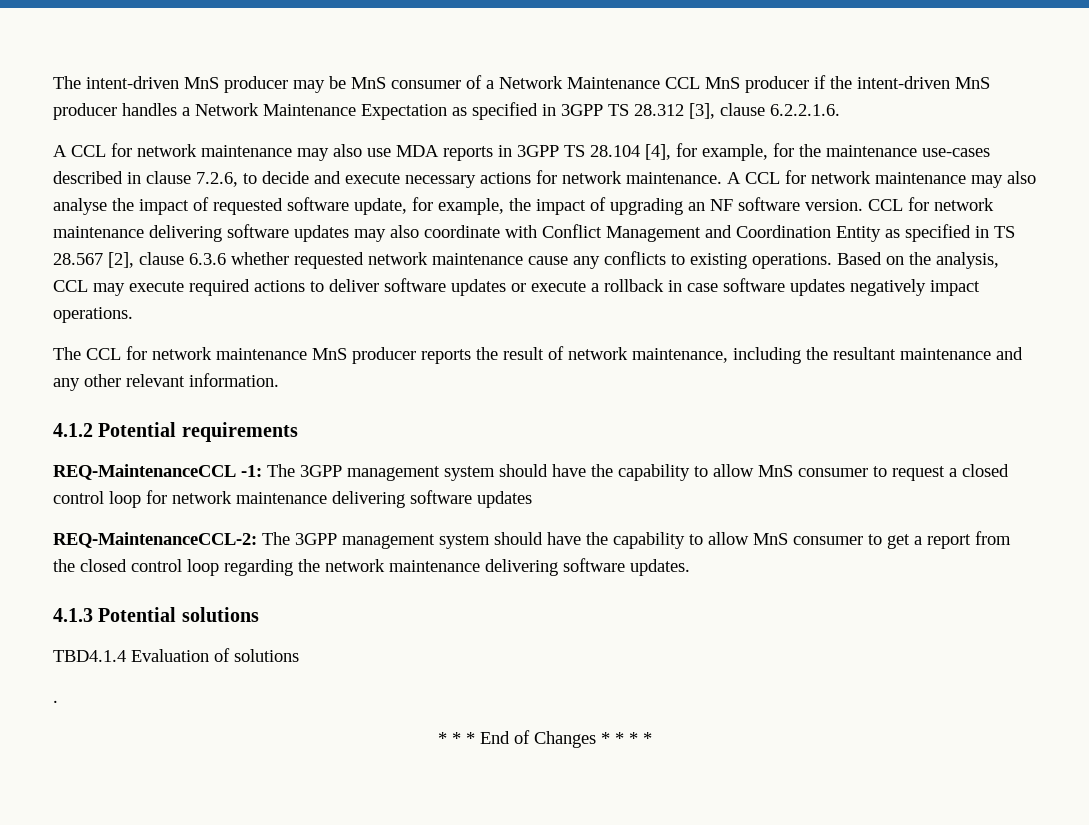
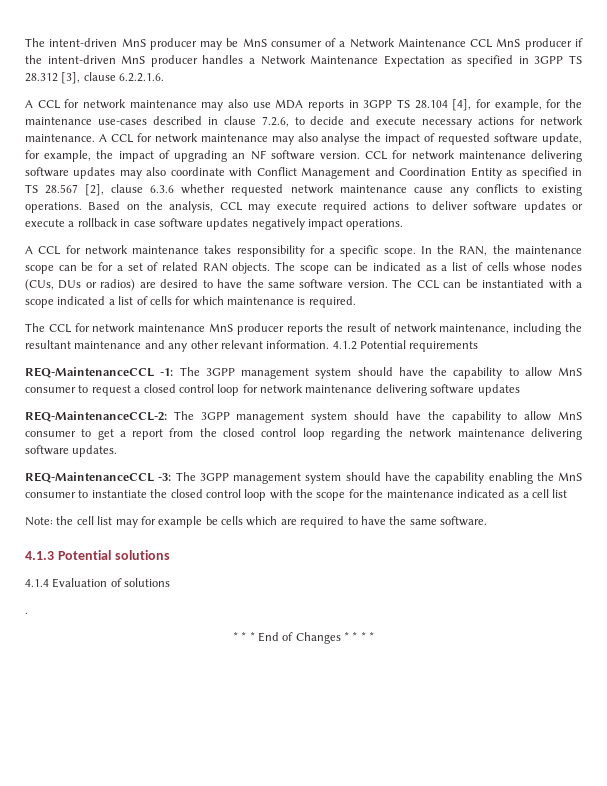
+ A CCL for network maintenance takes responsibility for a specific scope. In the RAN, the maintenance scope can be for a set of related RAN objects. The scope can be indicated as a list of cells whose nodes (CUs, DUs or radios) are desired to have the same software version. The CCL can be instantiated with a scope indicated a list of cells for which maintenance is required.
- The CCL for network maintenance MnS producer reports the result of network maintenance, including the resultant maintenance and any other relevant information.
- 4.1.2 Potential requirements
+ The CCL for network maintenance MnS producer reports the result of network maintenance, including the resultant maintenance and any other relevant information. 4.1.2 Potential requirements
+ REQ-MaintenanceCCL -3: The 3GPP management system should have the capability enabling the MnS consumer to instantiate the closed control loop with the scope for the maintenance indicated as a cell list
+ Note: the cell list may for example be cells which are required to have the same software.
- TBD4.1.4 Evaluation of solutions
+ 4.1.4 Evaluation of solutions

